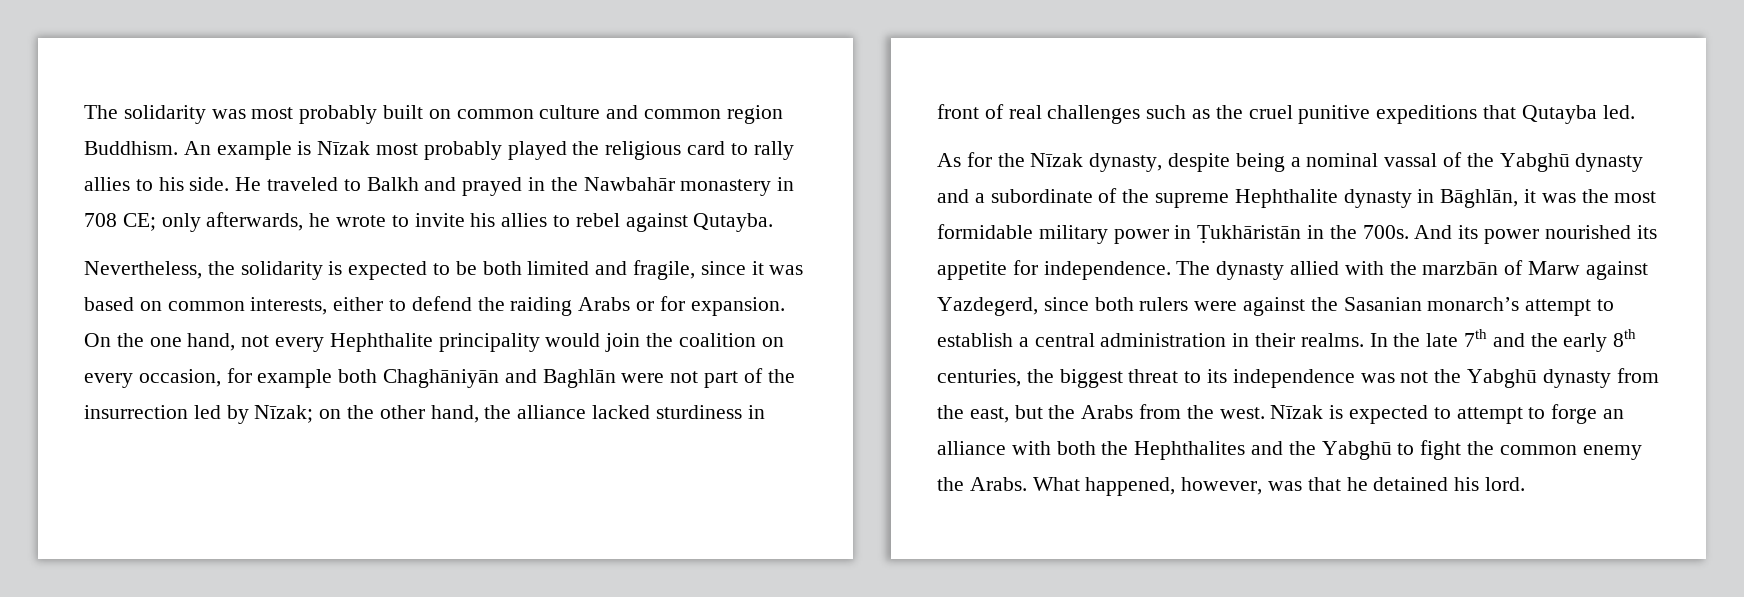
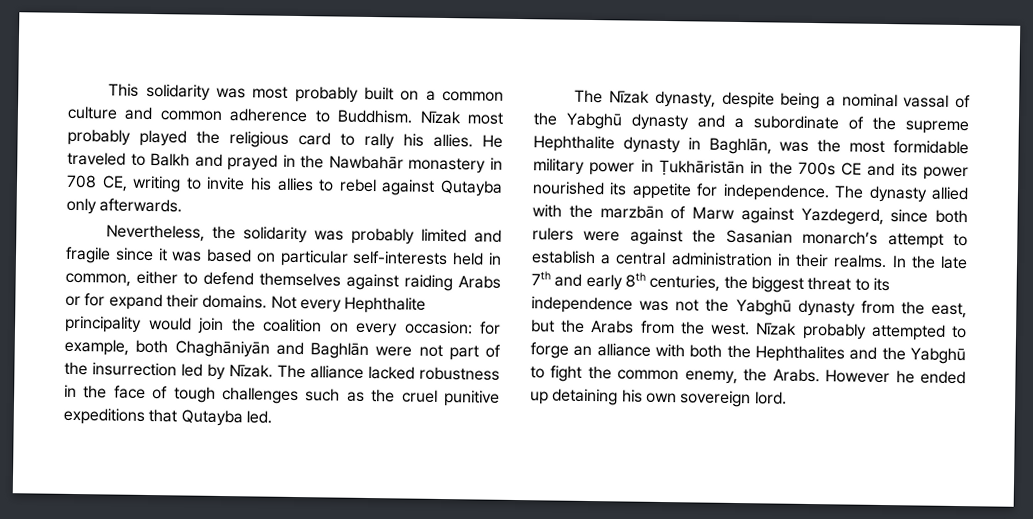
- The solidarity was most probably built on common culture and common region Buddhism. An example is Nīzak most probably played the religious card to rally allies to his side.
+ This solidarity was most probably built on a common culture and common adherence to Buddhism. Nīzak most probably played the religious card to rally his allies.
- He traveled to Balkh and prayed in the Nawbahār monastery in 708 CE; only afterwards, he wrote to invite his allies to rebel against Qutayba.
+ He traveled to Balkh and prayed in the Nawbahār monastery in 708 CE, writing to invite his allies to rebel against Qutayba only afterwards.
- Nevertheless, the solidarity is expected to be both limited and fragile, since it was based on common interests, either to defend the raiding Arabs or for expansion. On the one hand, not every Hephthalite principality would join the coalition on every occasion, for example both Chaghāniyān and Baghlān were not part of the insurrection led by Nīzak; on the other hand, the alliance lacked sturdiness in front of real challenges such as the cruel punitive expeditions that Qutayba led.
+ Nevertheless, the solidarity was probably limited and fragile since it was based on particular self-interests held in common, either to defend themselves against raiding Arabs or for expand their domains. Not every Hephthalite principality would join the coalition on every occasion: for example, both Chaghāniyān and Baghlān were not part of the insurrection led by Nīzak. The alliance lacked robustness in the face of tough challenges such as the cruel punitive expeditions that Qutayba led.
- As for the Nīzak dynasty, despite being a nominal vassal of the Yabghū dynasty and a subordinate of the supreme Hephthalite dynasty in Bāghlān, it was the most formidable military power in Ṭukhāristān in the 700s. And its power nourished its appetite for independence.
+ The Nīzak dynasty, despite being a nominal vassal of the Yabghū dynasty and a subordinate of the supreme Hephthalite dynasty in Baghlān, was the most formidable military power in Ṭukhāristān in the 700s CE and its power nourished its appetite for independence.
- In the late 7th and the early 8th centuries, the biggest threat to its independence was not the Yabghū dynasty from the east, but the Arabs from the west.
+ In the late 7th and early 8th centuries, the biggest threat to its independence was not the Yabghū dynasty from the east, but the Arabs from the west.
- Nīzak is expected to attempt to forge an alliance with both the Hephthalites and the Yabghū to fight the common enemy the Arabs.
+ Nīzak probably attempted to forge an alliance with both the Hephthalites and the Yabghū to fight the common enemy, the Arabs.
- What happened, however, was that he detained his lord.
+ However he ended up detaining his own sovereign lord.

